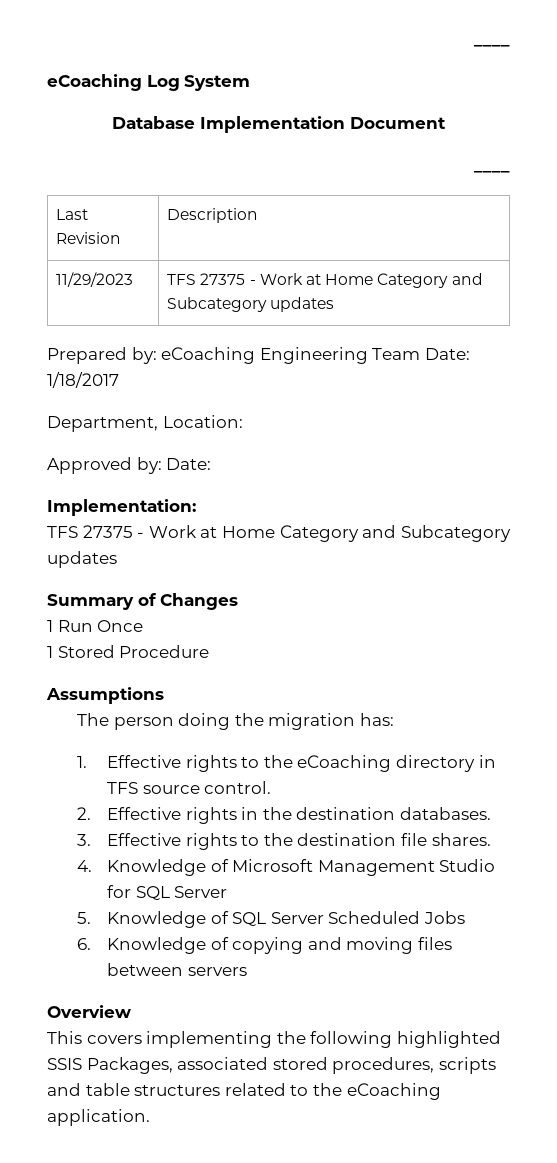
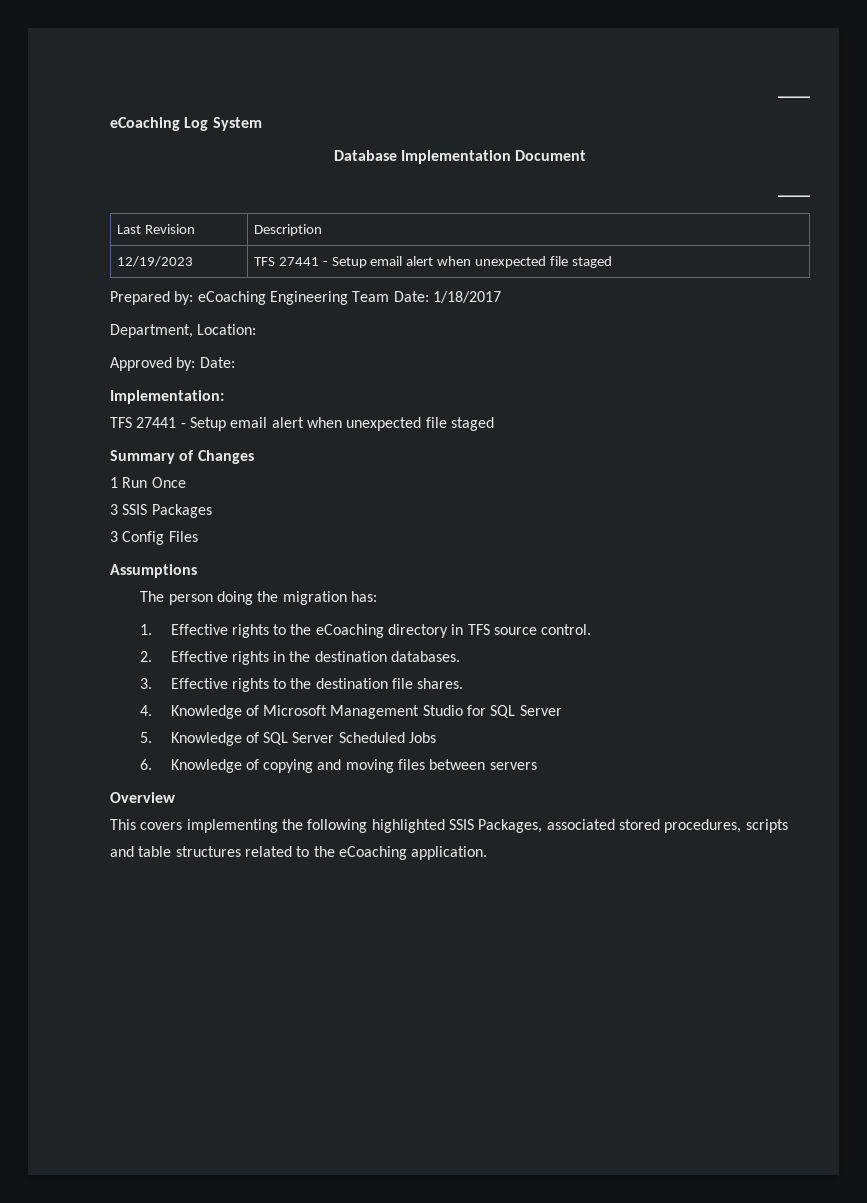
- 11/29/2023 | TFS 27375 - Work at Home Category and Subcategory updates
+ 12/19/2023 | TFS 27441 - Setup email alert when unexpected file staged
  Implementation:
- TFS 27375 - Work at Home Category and Subcategory updates
+ TFS 27441 - Setup email alert when unexpected file staged
- 1 Stored Procedure
+ 3 SSIS Packages
+ 3 Config Files

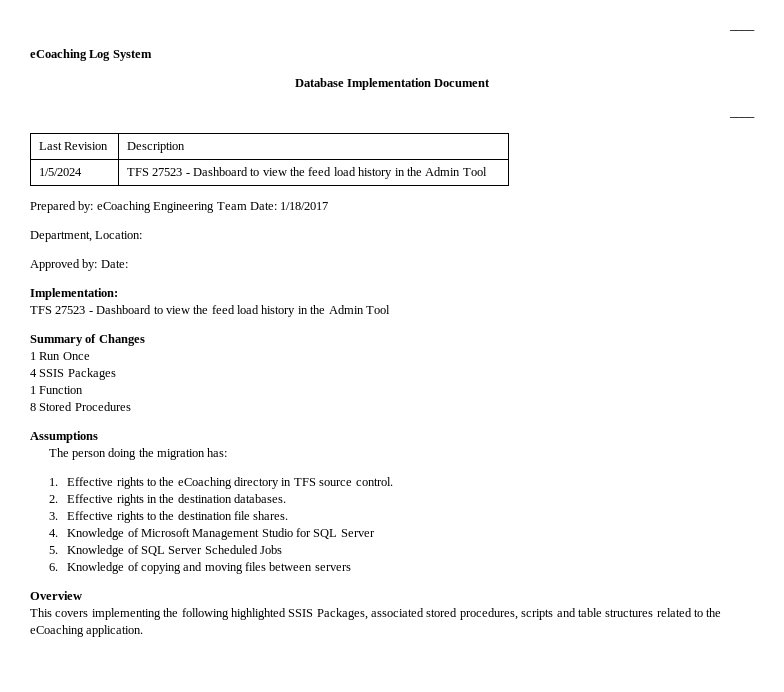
- 12/19/2023 | TFS 27441 - Setup email alert when unexpected file staged
+ 1/5/2024 | TFS 27523 - Dashboard to view the feed load history in the Admin Tool
  Implementation:
- TFS 27441 - Setup email alert when unexpected file staged
+ TFS 27523 - Dashboard to view the feed load history in the Admin Tool
- 3 SSIS Packages
+ 4 SSIS Packages
- 3 Config Files
+ 1 Function
+ 8 Stored Procedures

